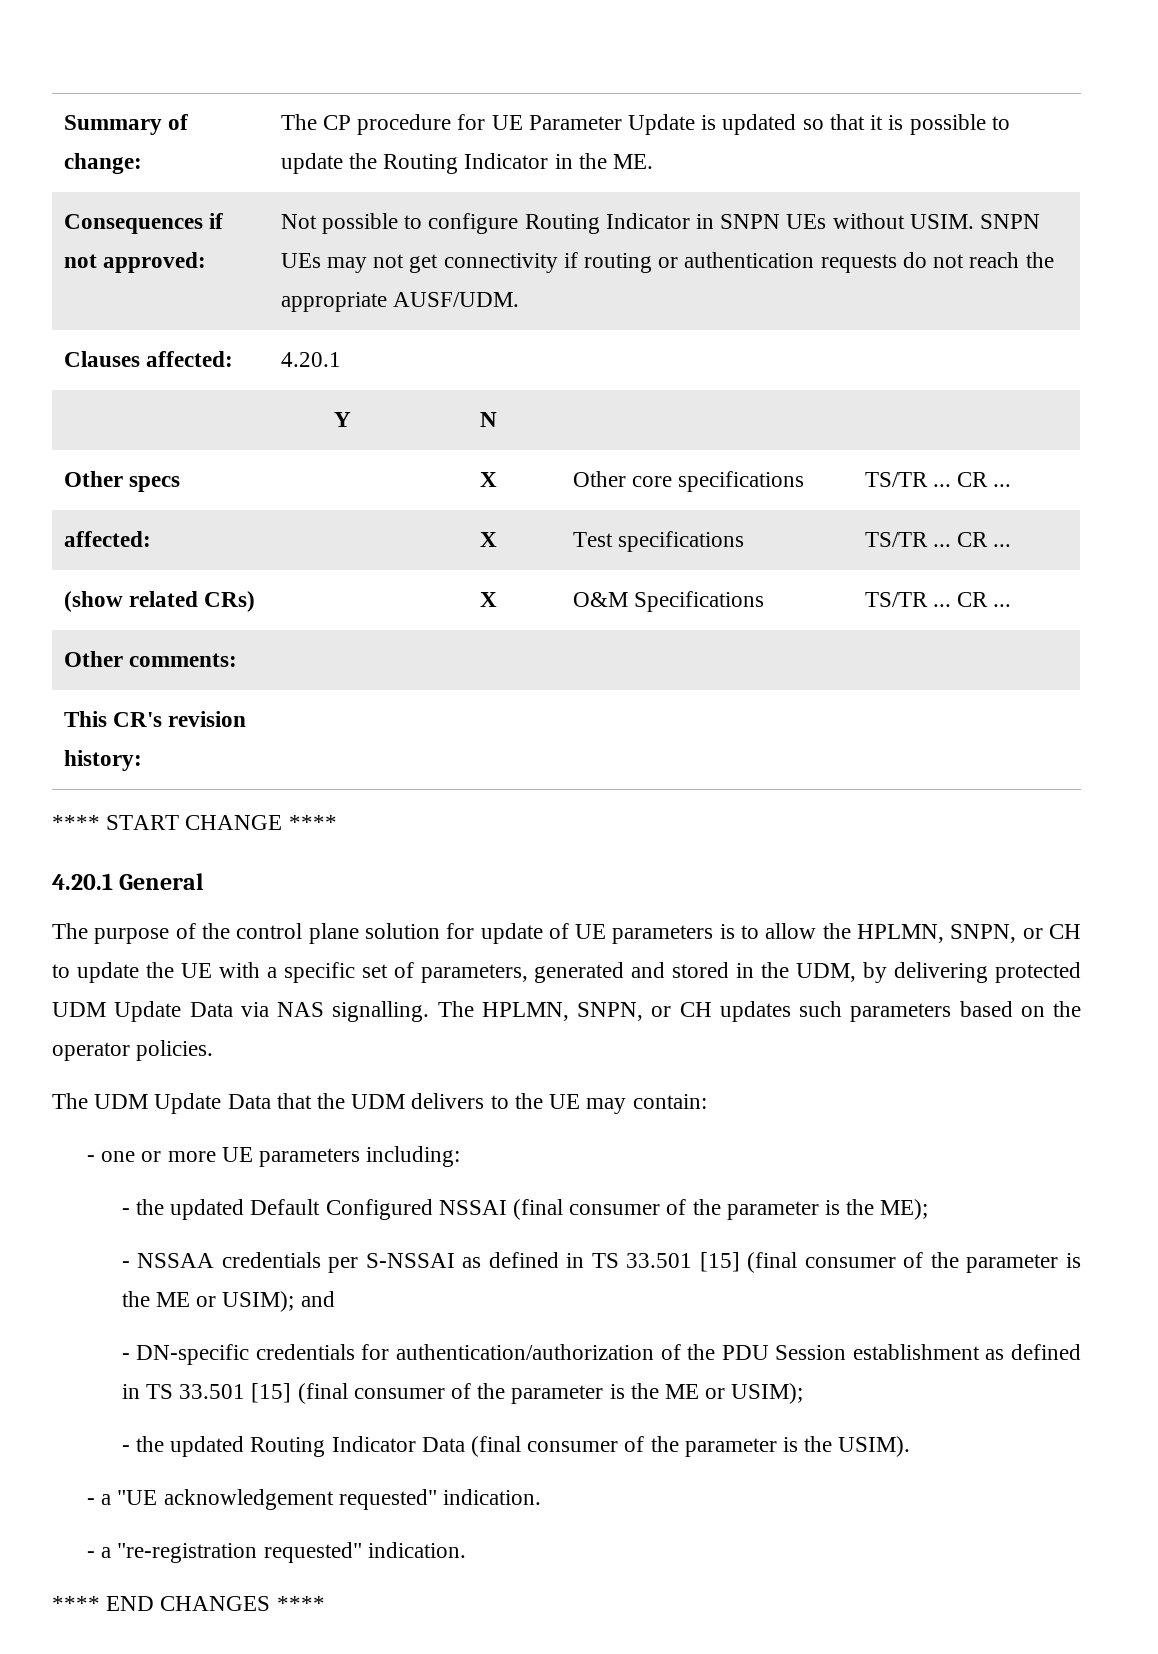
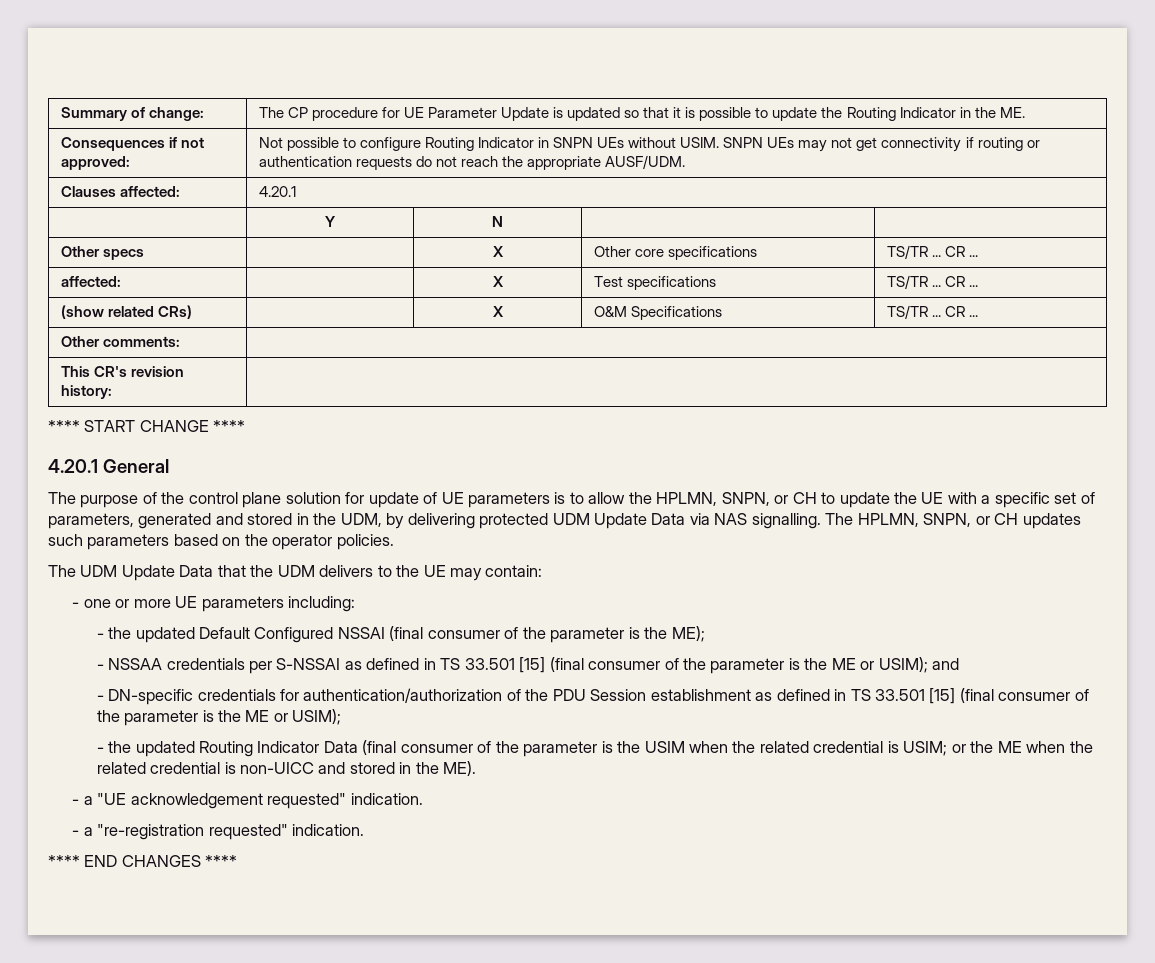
- - the updated Routing Indicator Data (final consumer of the parameter is the USIM).
+ - the updated Routing Indicator Data (final consumer of the parameter is the USIM when the related credential is USIM; or the ME when the related credential is non-UICC and stored in the ME).

